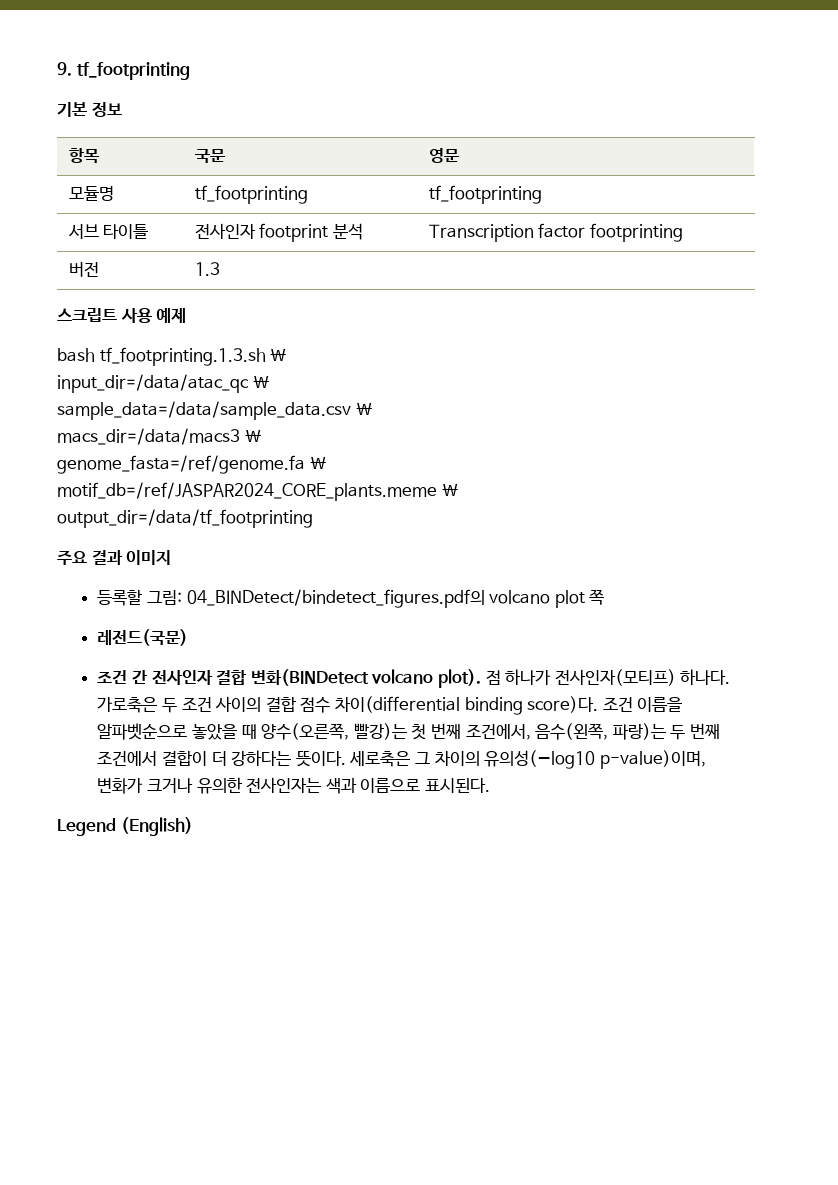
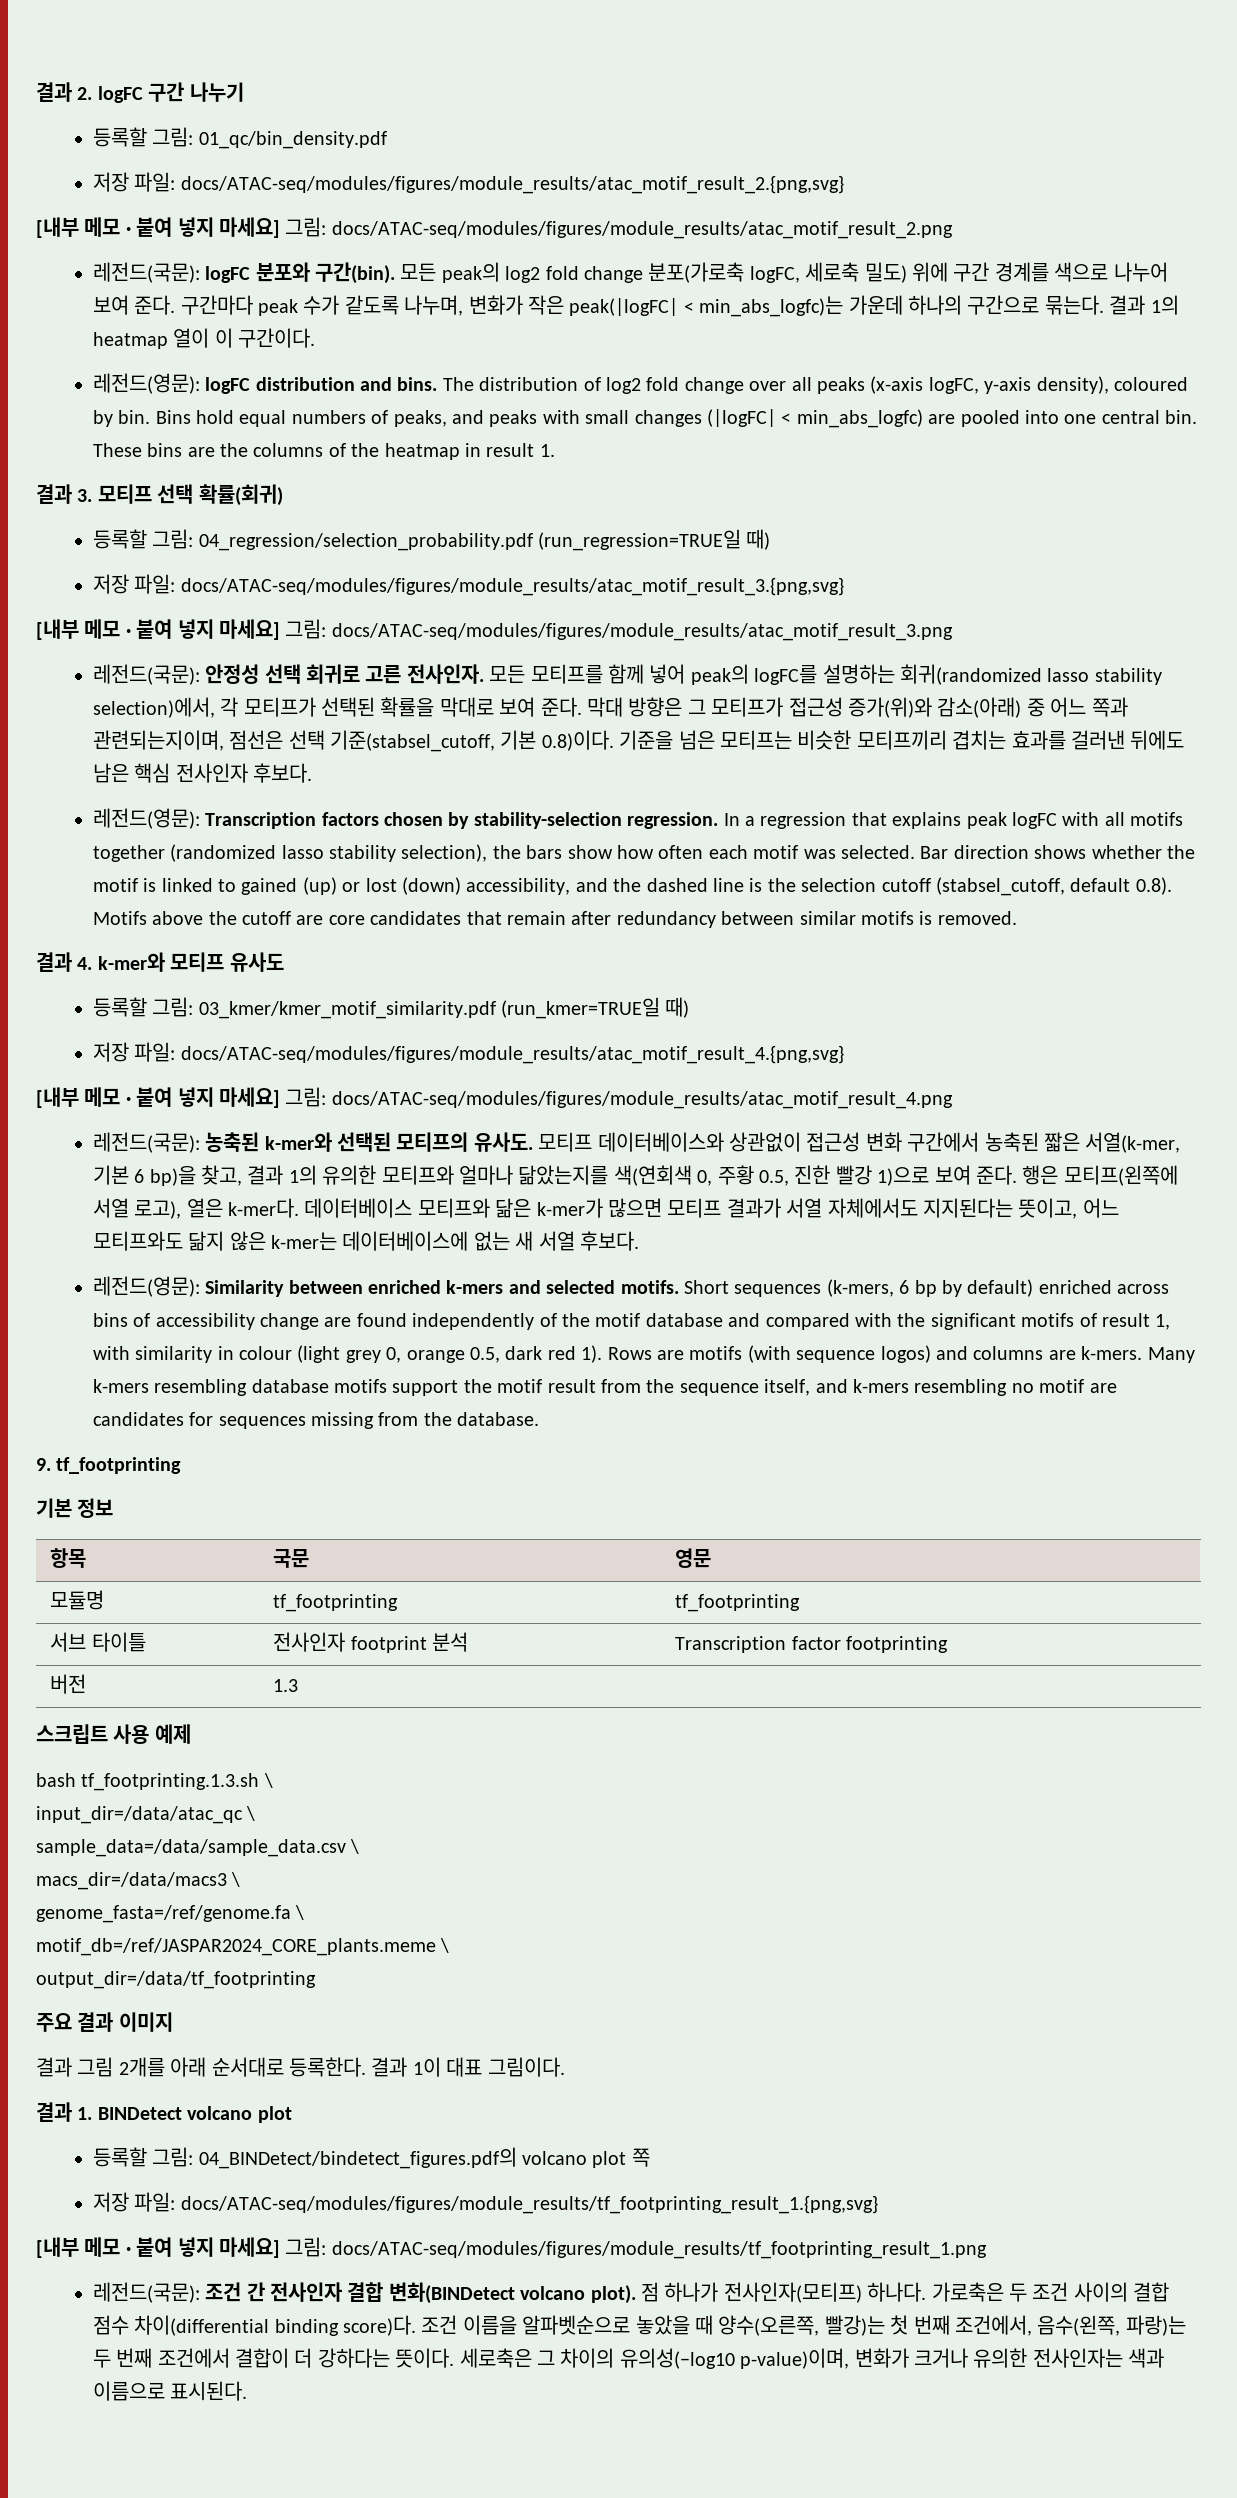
+ 결과 2. logFC 구간 나누기
+ 등록할 그림: 01_qc/bin_density.pdf
+ 저장 파일: docs/ATAC-seq/modules/figures/module_results/atac_motif_result_2.{png,svg}
+ [내부 메모 · 붙여 넣지 마세요] 그림: docs/ATAC-seq/modules/figures/module_results/atac_motif_result_2.png
+ 레전드(국문): logFC 분포와 구간(bin). 모든 peak의 log2 fold change 분포(가로축 logFC, 세로축 밀도) 위에 구간 경계를 색으로 나누어 보여 준다. 구간마다 peak 수가 같도록 나누며, 변화가 작은 peak(|logFC| < min_abs_logfc)는 가운데 하나의 구간으로 묶는다. 결과 1의 heatmap 열이 이 구간이다.
+ 레전드(영문): logFC distribution and bins. The distribution of log2 fold change over all peaks (x-axis logFC, y-axis density), coloured by bin. Bins hold equal numbers of peaks, and peaks with small changes (|logFC| < min_abs_logfc) are pooled into one central bin. These bins are the columns of the heatmap in result 1.
+ 결과 3. 모티프 선택 확률(회귀)
+ 등록할 그림: 04_regression/selection_probability.pdf (run_regression=TRUE일 때)
+ 저장 파일: docs/ATAC-seq/modules/figures/module_results/atac_motif_result_3.{png,svg}
+ [내부 메모 · 붙여 넣지 마세요] 그림: docs/ATAC-seq/modules/figures/module_results/atac_motif_result_3.png
+ 레전드(국문): 안정성 선택 회귀로 고른 전사인자. 모든 모티프를 함께 넣어 peak의 logFC를 설명하는 회귀(randomized lasso stability selection)에서, 각 모티프가 선택된 확률을 막대로 보여 준다. 막대 방향은 그 모티프가 접근성 증가(위)와 감소(아래) 중 어느 쪽과 관련되는지이며, 점선은 선택 기준(stabsel_cutoff, 기본 0.8)이다. 기준을 넘은 모티프는 비슷한 모티프끼리 겹치는 효과를 걸러낸 뒤에도 남은 핵심 전사인자 후보다.
+ 레전드(영문): Transcription factors chosen by stability-selection regression. In a regression that explains peak logFC with all motifs together (randomized lasso stability selection), the bars show how often each motif was selected. Bar direction shows whether the motif is linked to gained (up) or lost (down) accessibility, and the dashed line is the selection cutoff (stabsel_cutoff, default 0.8). Motifs above the cutoff are core candidates that remain after redundancy between similar motifs is removed.
+ 결과 4. k-mer와 모티프 유사도
+ 등록할 그림: 03_kmer/kmer_motif_similarity.pdf (run_kmer=TRUE일 때)
+ 저장 파일: docs/ATAC-seq/modules/figures/module_results/atac_motif_result_4.{png,svg}
+ [내부 메모 · 붙여 넣지 마세요] 그림: docs/ATAC-seq/modules/figures/module_results/atac_motif_result_4.png
+ 레전드(국문): 농축된 k-mer와 선택된 모티프의 유사도. 모티프 데이터베이스와 상관없이 접근성 변화 구간에서 농축된 짧은 서열(k-mer, 기본 6 bp)을 찾고, 결과 1의 유의한 모티프와 얼마나 닮았는지를 색(연회색 0, 주황 0.5, 진한 빨강 1)으로 보여 준다. 행은 모티프(왼쪽에 서열 로고), 열은 k-mer다. 데이터베이스 모티프와 닮은 k-mer가 많으면 모티프 결과가 서열 자체에서도 지지된다는 뜻이고, 어느 모티프와도 닮지 않은 k-mer는 데이터베이스에 없는 새 서열 후보다.
+ 레전드(영문): Similarity between enriched k-mers and selected motifs. Short sequences (k-mers, 6 bp by default) enriched across bins of accessibility change are found independently of the motif database and compared with the significant motifs of result 1, with similarity in colour (light grey 0, orange 0.5, dark red 1). Rows are motifs (with sequence logos) and columns are k-mers. Many k-mers resembling database motifs support the motif result from the sequence itself, and k-mers resembling no motif are candidates for sequences missing from the database.
+ 결과 그림 2개를 아래 순서대로 등록한다. 결과 1이 대표 그림이다.
+ 결과 1. BINDetect volcano plot
- 레전드(국문)
- 조건 간 전사인자 결합 변화(BINDetect volcano plot).
+ 저장 파일: docs/ATAC-seq/modules/figures/module_results/tf_footprinting_result_1.{png,svg}
+ [내부 메모 · 붙여 넣지 마세요] 그림: docs/ATAC-seq/modules/figures/module_results/tf_footprinting_result_1.png
+ 레전드(국문): 조건 간 전사인자 결합 변화(BINDetect volcano plot).
- Legend (English)

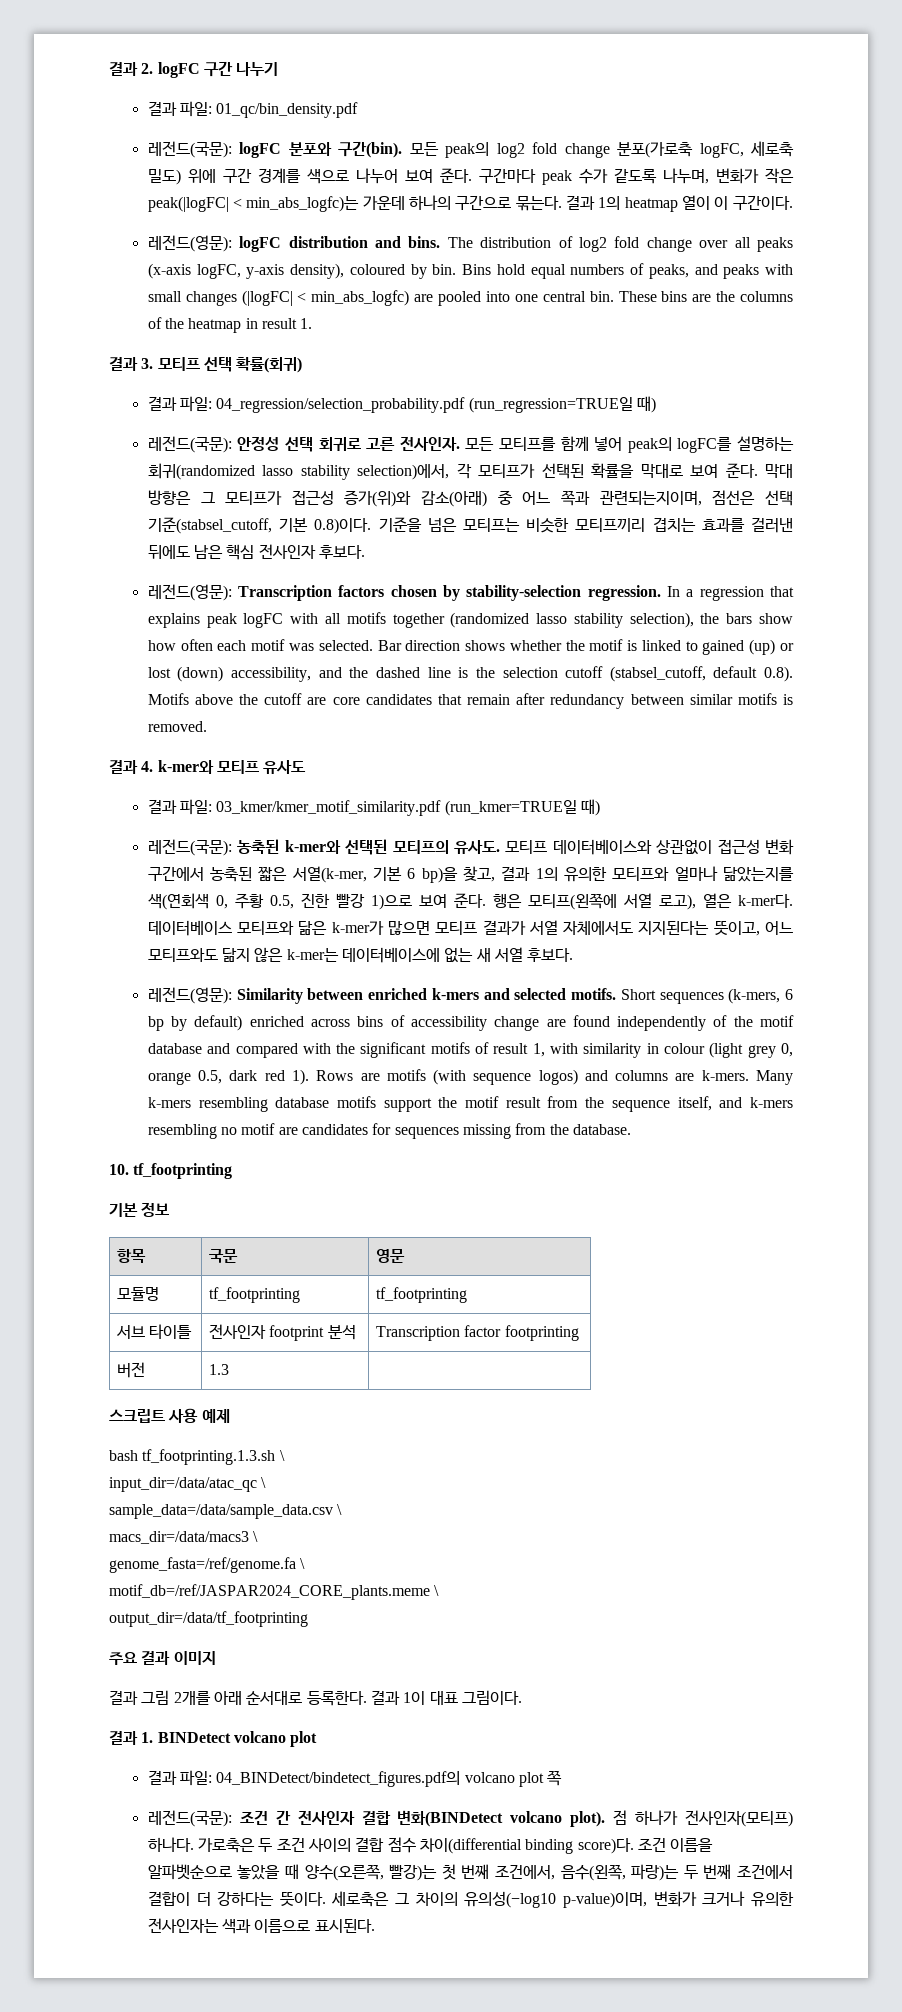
- 등록할 그림: 01_qc/bin_density.pdf
+ 결과 파일: 01_qc/bin_density.pdf
- 저장 파일: docs/ATAC-seq/modules/figures/module_results/atac_motif_result_2.{png,svg}
- [내부 메모 · 붙여 넣지 마세요] 그림: docs/ATAC-seq/modules/figures/module_results/atac_motif_result_2.png
- 등록할 그림: 04_regression/selection_probability.pdf (run_regression=TRUE일 때)
+ 결과 파일: 04_regression/selection_probability.pdf (run_regression=TRUE일 때)
- 저장 파일: docs/ATAC-seq/modules/figures/module_results/atac_motif_result_3.{png,svg}
- [내부 메모 · 붙여 넣지 마세요] 그림: docs/ATAC-seq/modules/figures/module_results/atac_motif_result_3.png
- 등록할 그림: 03_kmer/kmer_motif_similarity.pdf (run_kmer=TRUE일 때)
+ 결과 파일: 03_kmer/kmer_motif_similarity.pdf (run_kmer=TRUE일 때)
- 저장 파일: docs/ATAC-seq/modules/figures/module_results/atac_motif_result_4.{png,svg}
- [내부 메모 · 붙여 넣지 마세요] 그림: docs/ATAC-seq/modules/figures/module_results/atac_motif_result_4.png
- 9. tf_footprinting
+ 10. tf_footprinting
- 등록할 그림: 04_BINDetect/bindetect_figures.pdf의 volcano plot 쪽
+ 결과 파일: 04_BINDetect/bindetect_figures.pdf의 volcano plot 쪽
- 저장 파일: docs/ATAC-seq/modules/figures/module_results/tf_footprinting_result_1.{png,svg}
- [내부 메모 · 붙여 넣지 마세요] 그림: docs/ATAC-seq/modules/figures/module_results/tf_footprinting_result_1.png

